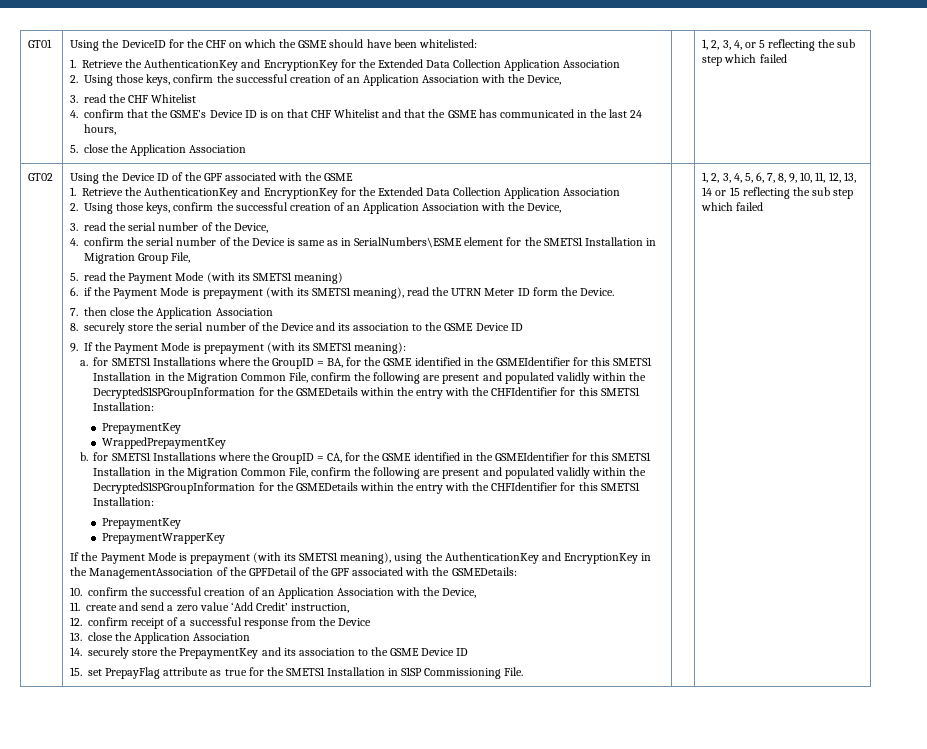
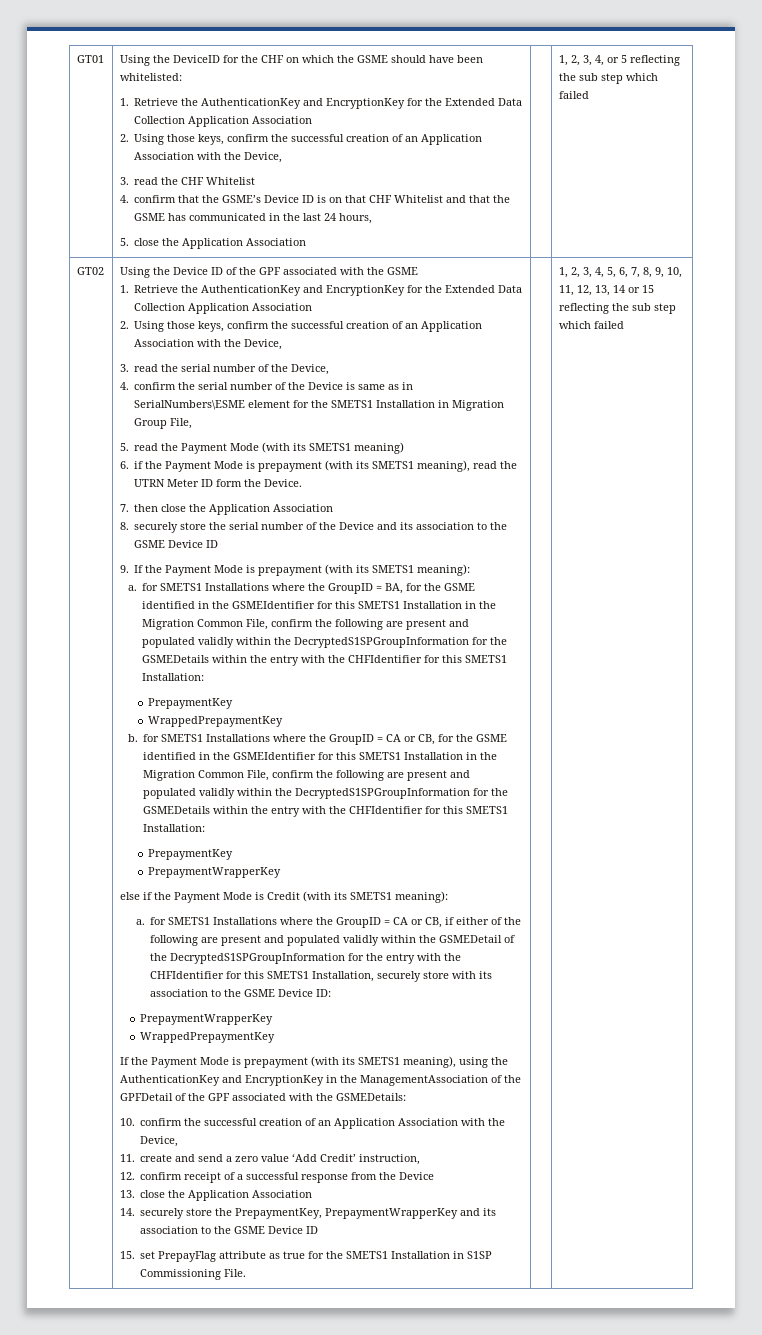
- b. for SMETS1 Installations where the GroupID = CA, for the GSME identified in the GSMEIdentifier for this SMETS1 Installation in the Migration Common File, confirm the following are present and populated validly within the DecryptedS1SPGroupInformation for the GSMEDetails within the entry with the CHFIdentifier for this SMETS1 Installation:
+ b. for SMETS1 Installations where the GroupID = CA or CB, for the GSME identified in the GSMEIdentifier for this SMETS1 Installation in the Migration Common File, confirm the following are present and populated validly within the DecryptedS1SPGroupInformation for the GSMEDetails within the entry with the CHFIdentifier for this SMETS1 Installation:
+ else if the Payment Mode is Credit (with its SMETS1 meaning):
+ a. for SMETS1 Installations where the GroupID = CA or CB, if either of the following are present and populated validly within the GSMEDetail of the DecryptedS1SPGroupInformation for the entry with the CHFIdentifier for this SMETS1 Installation, securely store with its association to the GSME Device ID:
+ PrepaymentWrapperKey
+ WrappedPrepaymentKey
- 14. securely store the PrepaymentKey and its association to the GSME Device ID
+ 14. securely store the PrepaymentKey, PrepaymentWrapperKey and its association to the GSME Device ID

